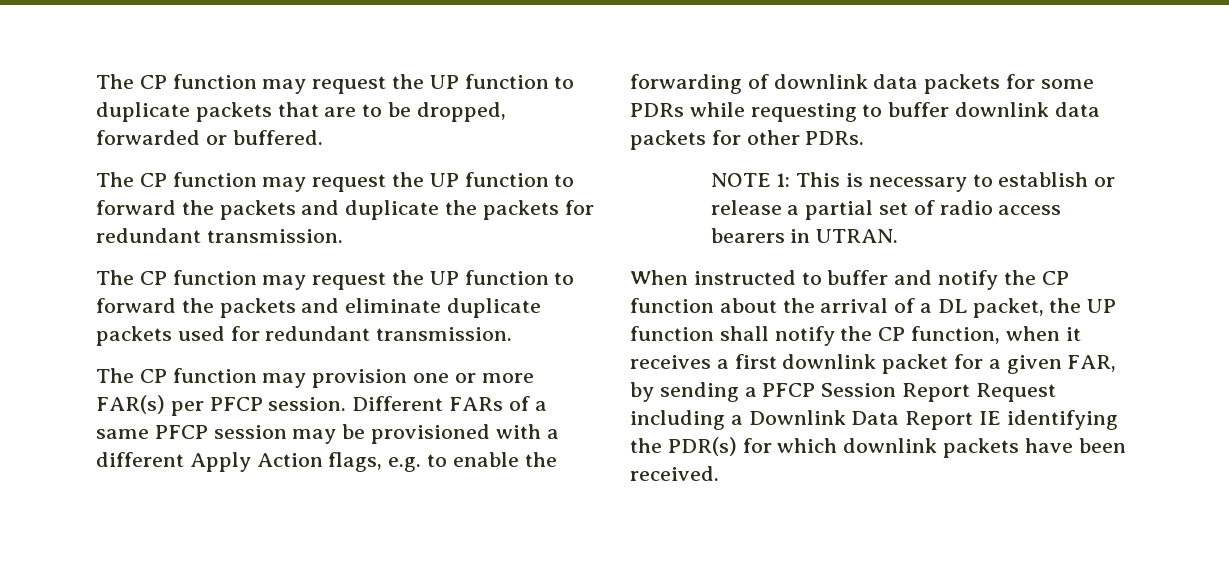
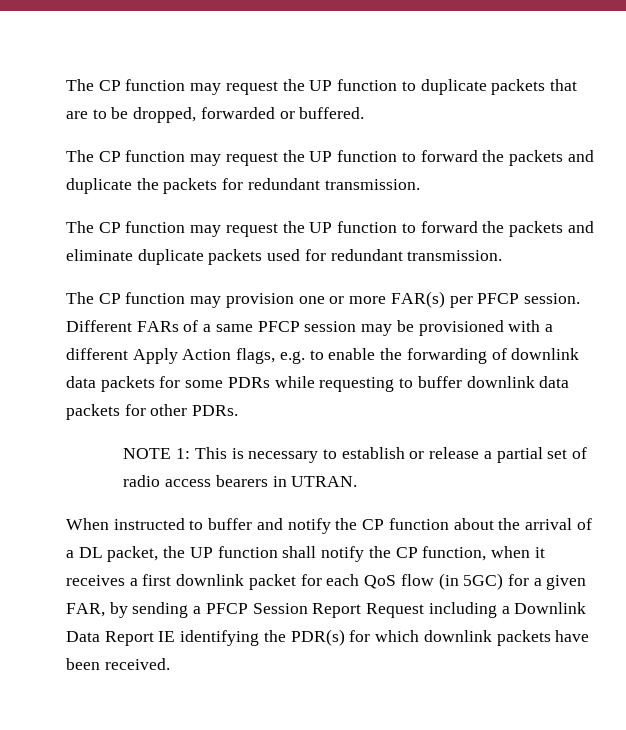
- When instructed to buffer and notify the CP function about the arrival of a DL packet, the UP function shall notify the CP function, when it receives a first downlink packet for a given FAR, by sending a PFCP Session Report Request including a Downlink Data Report IE identifying the PDR(s) for which downlink packets have been received.
+ When instructed to buffer and notify the CP function about the arrival of a DL packet, the UP function shall notify the CP function, when it receives a first downlink packet for each QoS flow (in 5GC) for a given FAR, by sending a PFCP Session Report Request including a Downlink Data Report IE identifying the PDR(s) for which downlink packets have been received.

